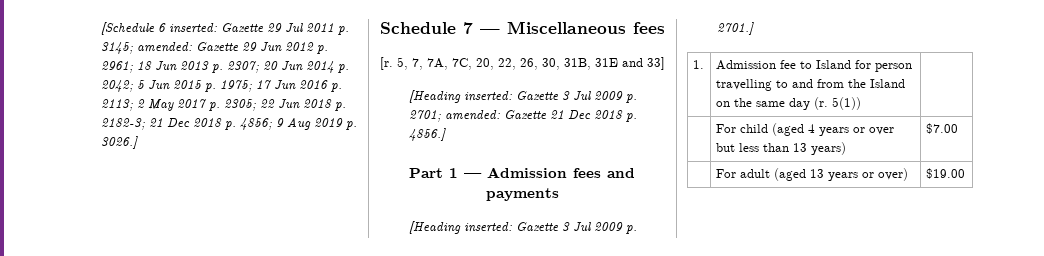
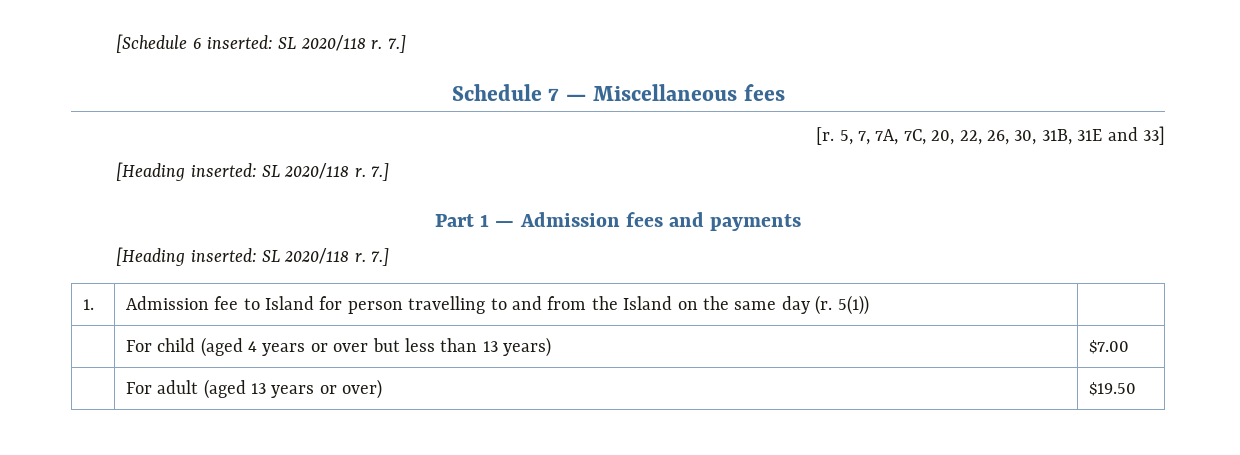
- [Schedule 6 inserted: Gazette 29 Jul 2011 p. 3145; amended: Gazette 29 Jun 2012 p. 2961; 18 Jun 2013 p. 2307; 20 Jun 2014 p. 2042; 5 Jun 2015 p. 1975; 17 Jun 2016 p. 2113; 2 May 2017 p. 2305; 22 Jun 2018 p. 2182-3; 21 Dec 2018 p. 4856; 9 Aug 2019 p. 3026.]
+ [Schedule 6 inserted: SL 2020/118 r. 7.]
  5, 7, 7A, 7C, 20, 22, 26, 30, 31B, 31E and 33]
- [Heading inserted: Gazette 3 Jul 2009 p. 2701; amended: Gazette 21 Dec 2018 p. 4856.]
+ [Heading inserted: SL 2020/118 r. 7.]
  Part 1 — Admission fees and payments
- [Heading inserted: Gazette 3 Jul 2009 p. 2701.]
+ [Heading inserted: SL 2020/118 r. 7.]
- | For adult (aged 13 years or over) | $19.00
+ | For adult (aged 13 years or over) | $19.50

